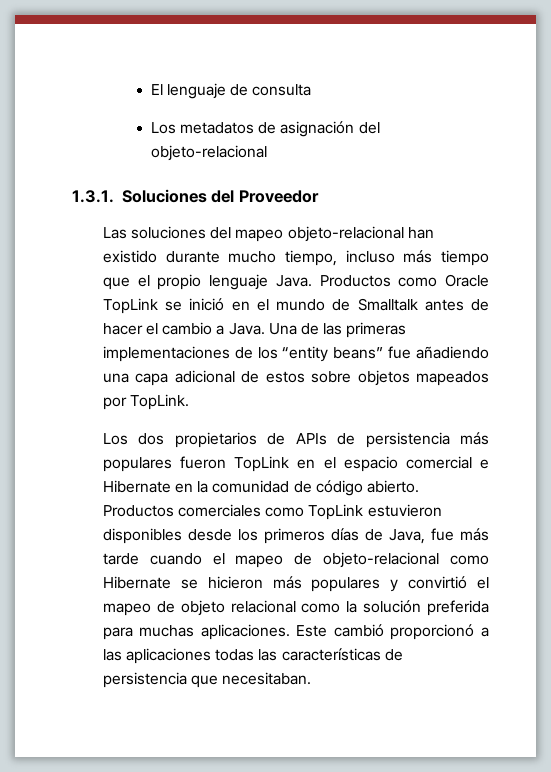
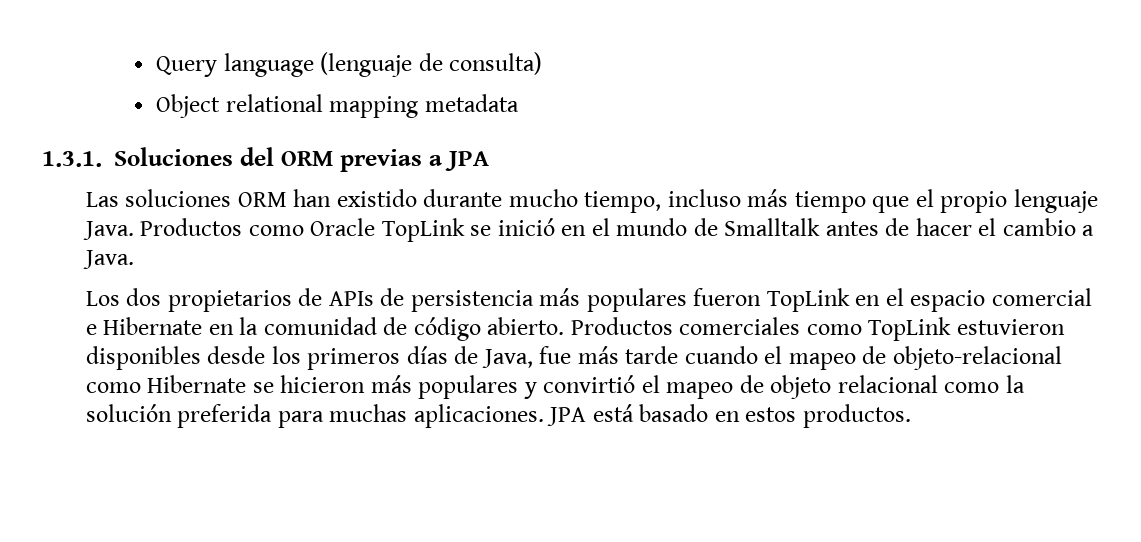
- El lenguaje de consulta
- Los metadatos de asignación del objeto-relacional
+ Query language (lenguaje de consulta)
+ Object relational mapping metadata
- 1.3.1. Soluciones del Proveedor
+ 1.3.1. Soluciones del ORM previas a JPA
- Las soluciones del mapeo objeto-relacional han existido durante mucho tiempo, incluso más tiempo que el propio lenguaje Java.
+ Las soluciones ORM han existido durante mucho tiempo, incluso más tiempo que el propio lenguaje Java.
- Una de las primeras implementaciones de los “entity beans” fue añadiendo una capa adicional de estos sobre objetos mapeados por TopLink.
- Este cambió proporcionó a las aplicaciones todas las características de persistencia que necesitaban.
+ JPA está basado en estos productos.

